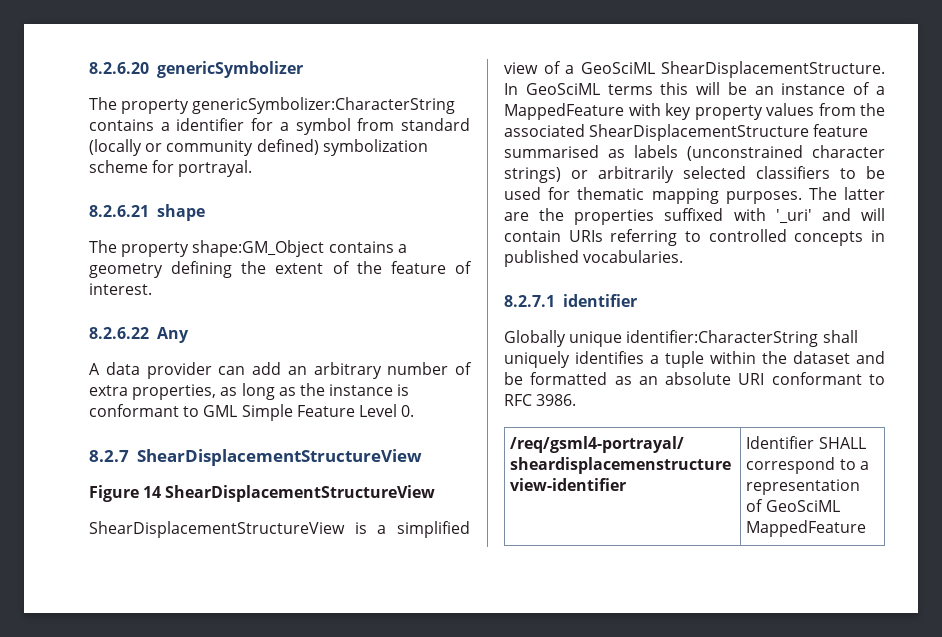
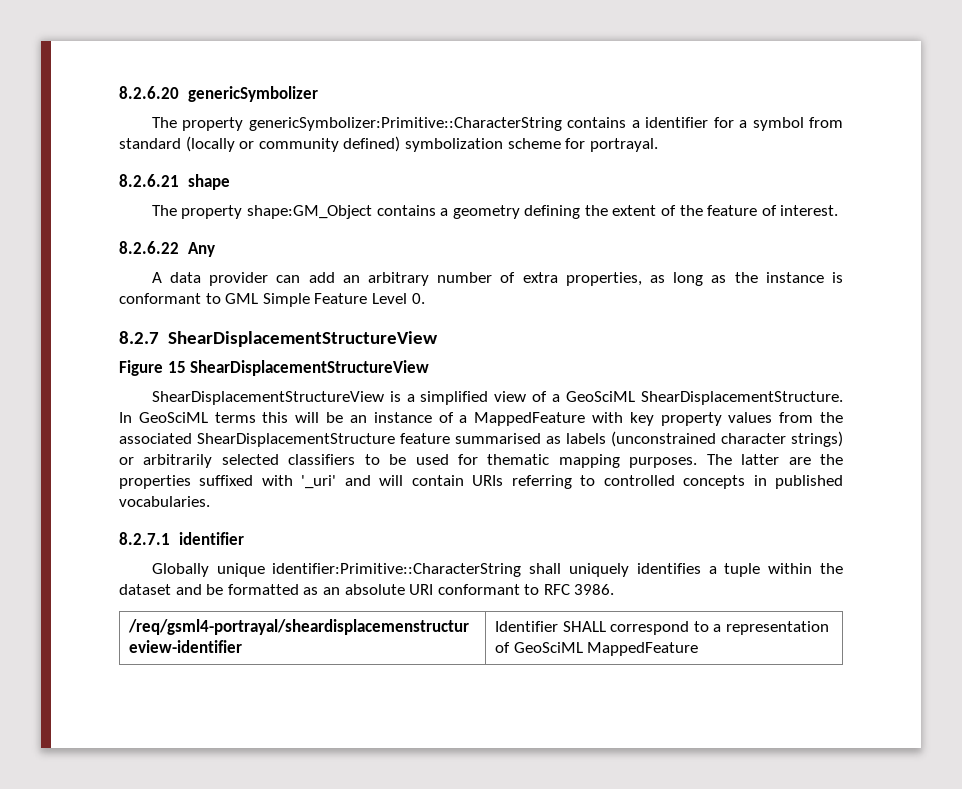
- The property genericSymbolizer:CharacterString contains a identifier for a symbol from standard (locally or community defined) symbolization scheme for portrayal.
+ The property genericSymbolizer:Primitive::CharacterString contains a identifier for a symbol from standard (locally or community defined) symbolization scheme for portrayal.
- Figure 14 ShearDisplacementStructureView
+ Figure 15 ShearDisplacementStructureView
- Globally unique identifier:CharacterString shall uniquely identifies a tuple within the dataset and be formatted as an absolute URI conformant to RFC 3986.
+ Globally unique identifier:Primitive::CharacterString shall uniquely identifies a tuple within the dataset and be formatted as an absolute URI conformant to RFC 3986.

